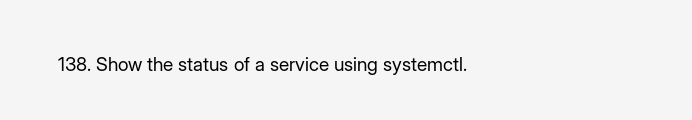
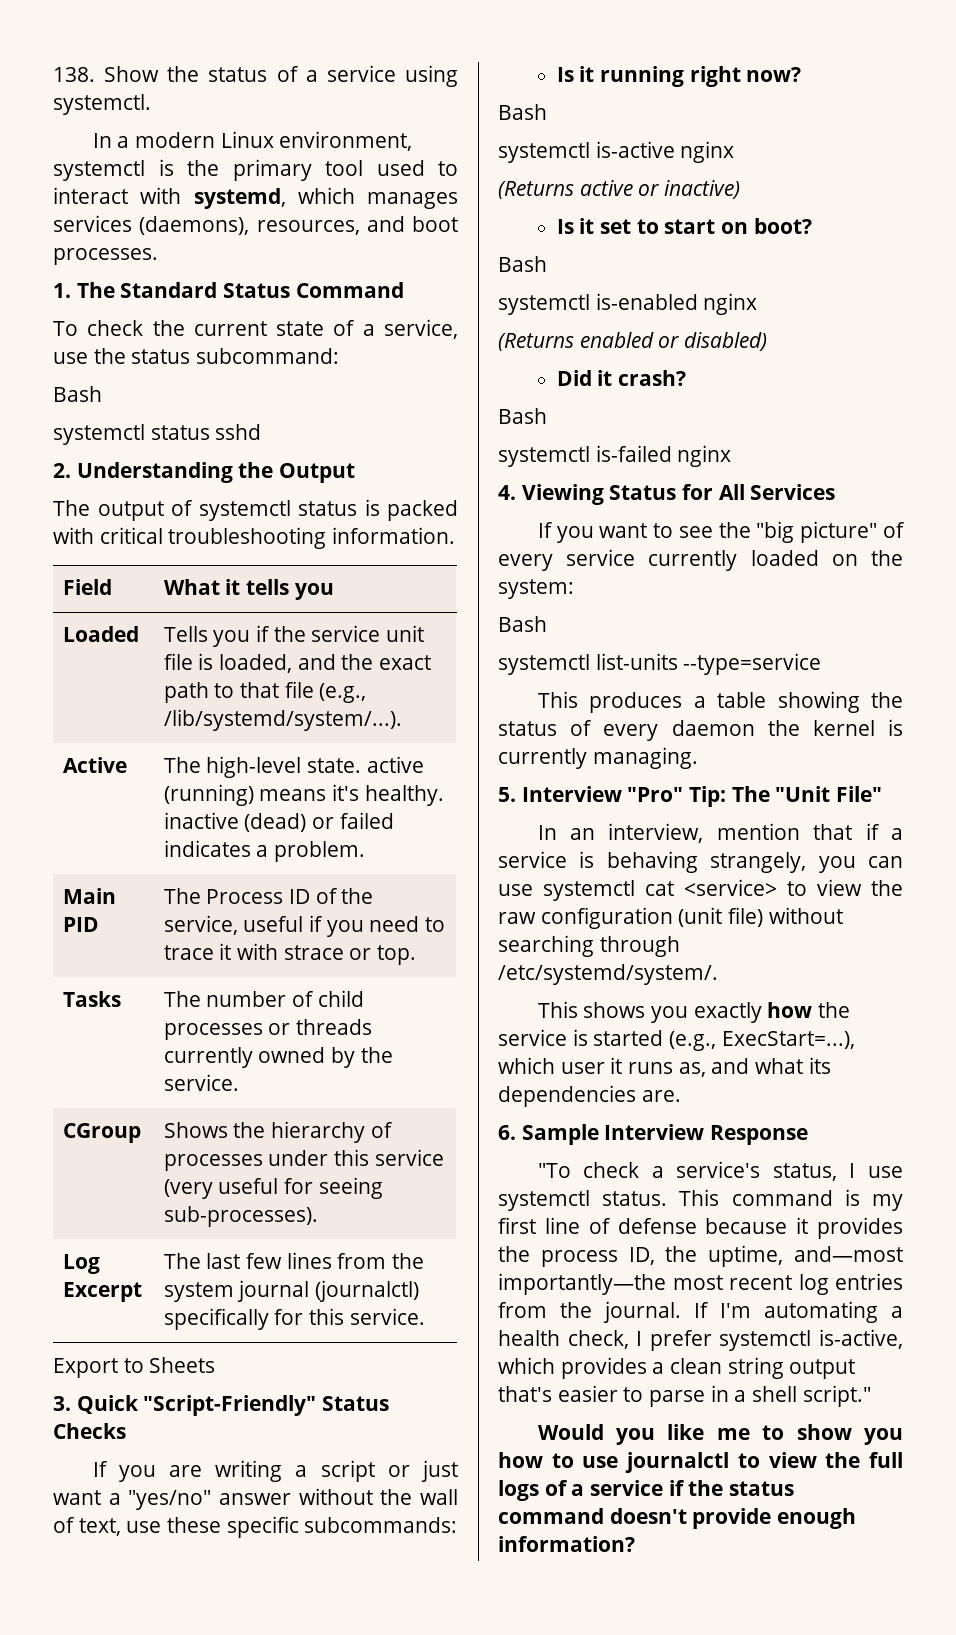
+ In a modern Linux environment, systemctl is the primary tool used to interact with systemd, which manages services (daemons), resources, and boot processes.
+ 1. The Standard Status Command
+ To check the current state of a service, use the status subcommand:
+ Bash
+ systemctl status sshd
+ 2. Understanding the Output
+ The output of systemctl status is packed with critical troubleshooting information.
+ Field | What it tells you
+ Loaded | Tells you if the service unit file is loaded, and the exact path to that file (e.g., /lib/systemd/system/...).
+ Active | The high-level state. active (running) means it's healthy. inactive (dead) or failed indicates a problem.
+ Main PID | The Process ID of the service, useful if you need to trace it with strace or top.
+ Tasks | The number of child processes or threads currently owned by the service.
+ CGroup | Shows the hierarchy of processes under this service (very useful for seeing sub-processes).
+ Log Excerpt | The last few lines from the system journal (journalctl) specifically for this service.
+ Export to Sheets
+ 3. Quick "Script-Friendly" Status Checks
+ If you are writing a script or just want a "yes/no" answer without the wall of text, use these specific subcommands:
+ Is it running right now?
+ Bash
+ systemctl is-active nginx
+ (Returns active or inactive)
+ Is it set to start on boot?
+ Bash
+ systemctl is-enabled nginx
+ (Returns enabled or disabled)
+ Did it crash?
+ Bash
+ systemctl is-failed nginx
+ 4. Viewing Status for All Services
+ If you want to see the "big picture" of every service currently loaded on the system:
+ Bash
+ systemctl list-units --type=service
+ This produces a table showing the status of every daemon the kernel is currently managing.
+ 5. Interview "Pro" Tip: The "Unit File"
+ In an interview, mention that if a service is behaving strangely, you can use systemctl cat <service> to view the raw configuration (unit file) without searching through /etc/systemd/system/.
+ This shows you exactly how the service is started (e.g., ExecStart=...), which user it runs as, and what its dependencies are.
+ 6. Sample Interview Response
+ "To check a service's status, I use systemctl status. This command is my first line of defense because it provides the process ID, the uptime, and—most importantly—the most recent log entries from the journal. If I'm automating a health check, I prefer systemctl is-active, which provides a clean string output that's easier to parse in a shell script."
+ Would you like me to show you how to use journalctl to view the full logs of a service if the status command doesn't provide enough information?

